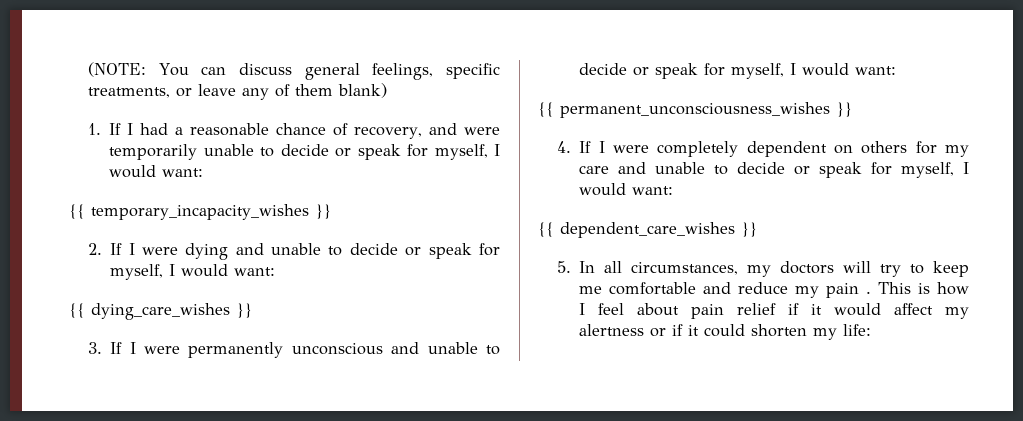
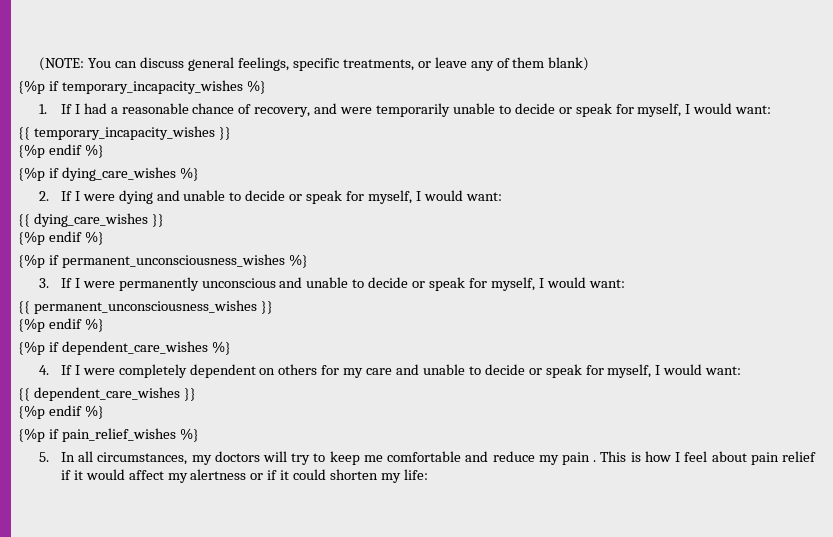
+ {%p if temporary_incapacity_wishes %}
  {{ temporary_incapacity_wishes }}
+ {%p endif %}
+ {%p if dying_care_wishes %}
  {{ dying_care_wishes }}
+ {%p endif %}
+ {%p if permanent_unconsciousness_wishes %}
  {{ permanent_unconsciousness_wishes }}
+ {%p endif %}
+ {%p if dependent_care_wishes %}
  {{ dependent_care_wishes }}
+ {%p endif %}
+ {%p if pain_relief_wishes %}

